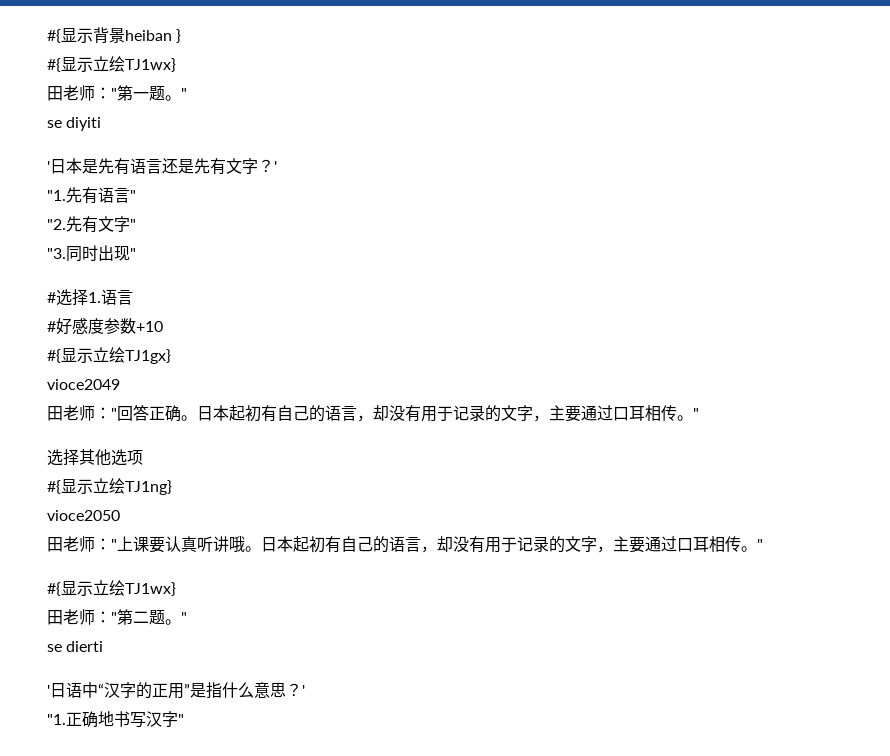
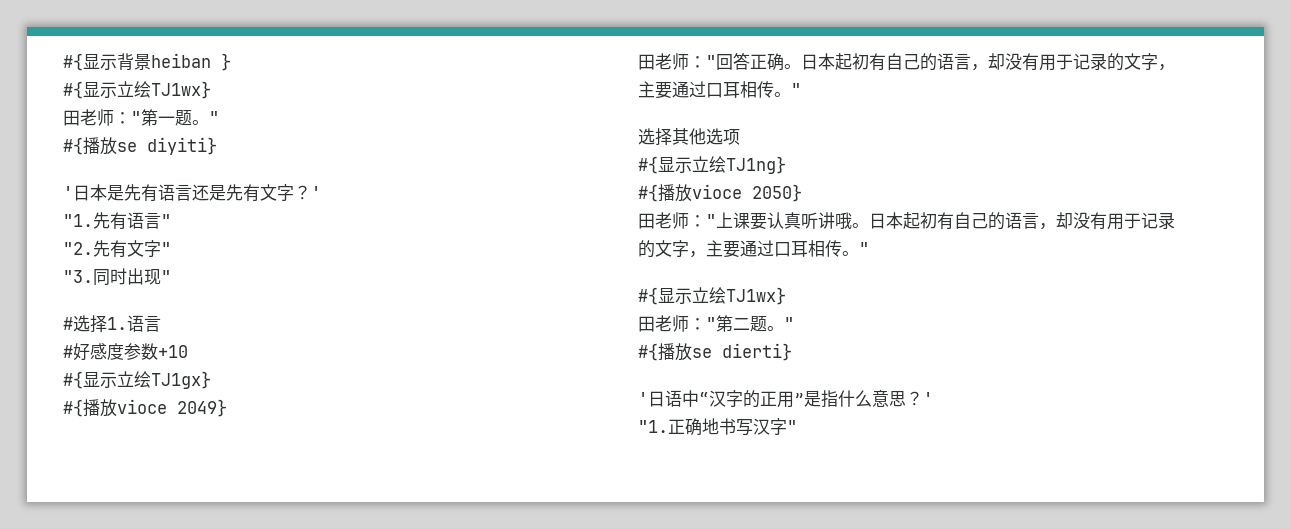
- se diyiti
+ #{播放se diyiti}
- vioce2049
+ #{播放vioce 2049}
- vioce2050
+ #{播放vioce 2050}
- se dierti
+ #{播放se dierti}

